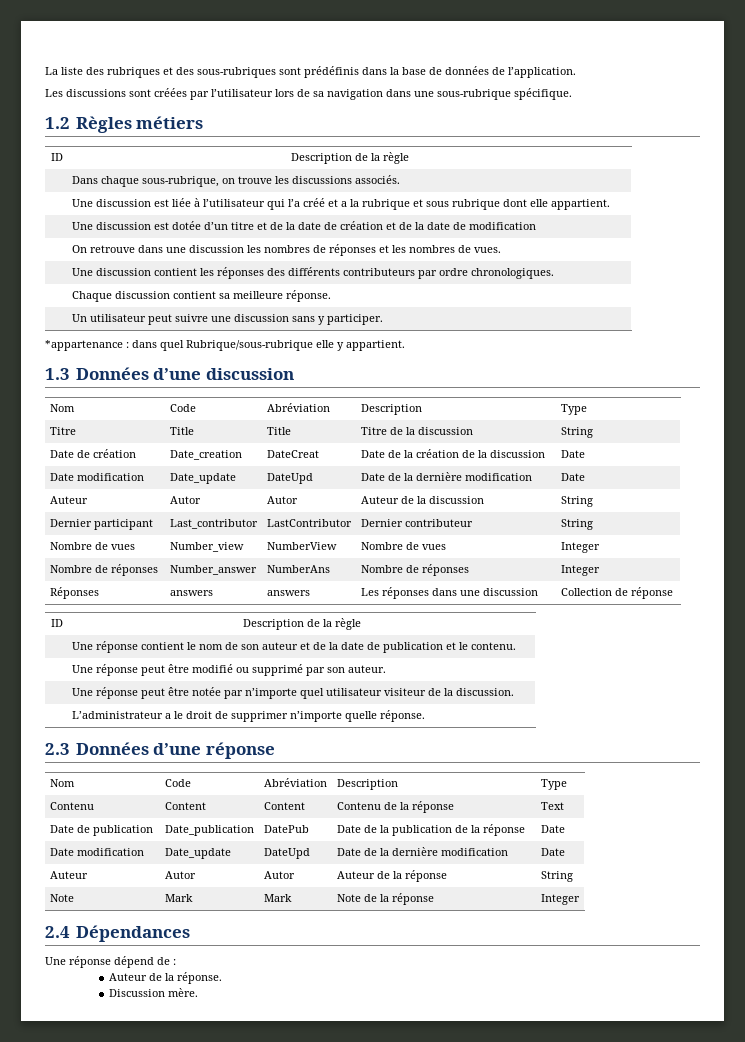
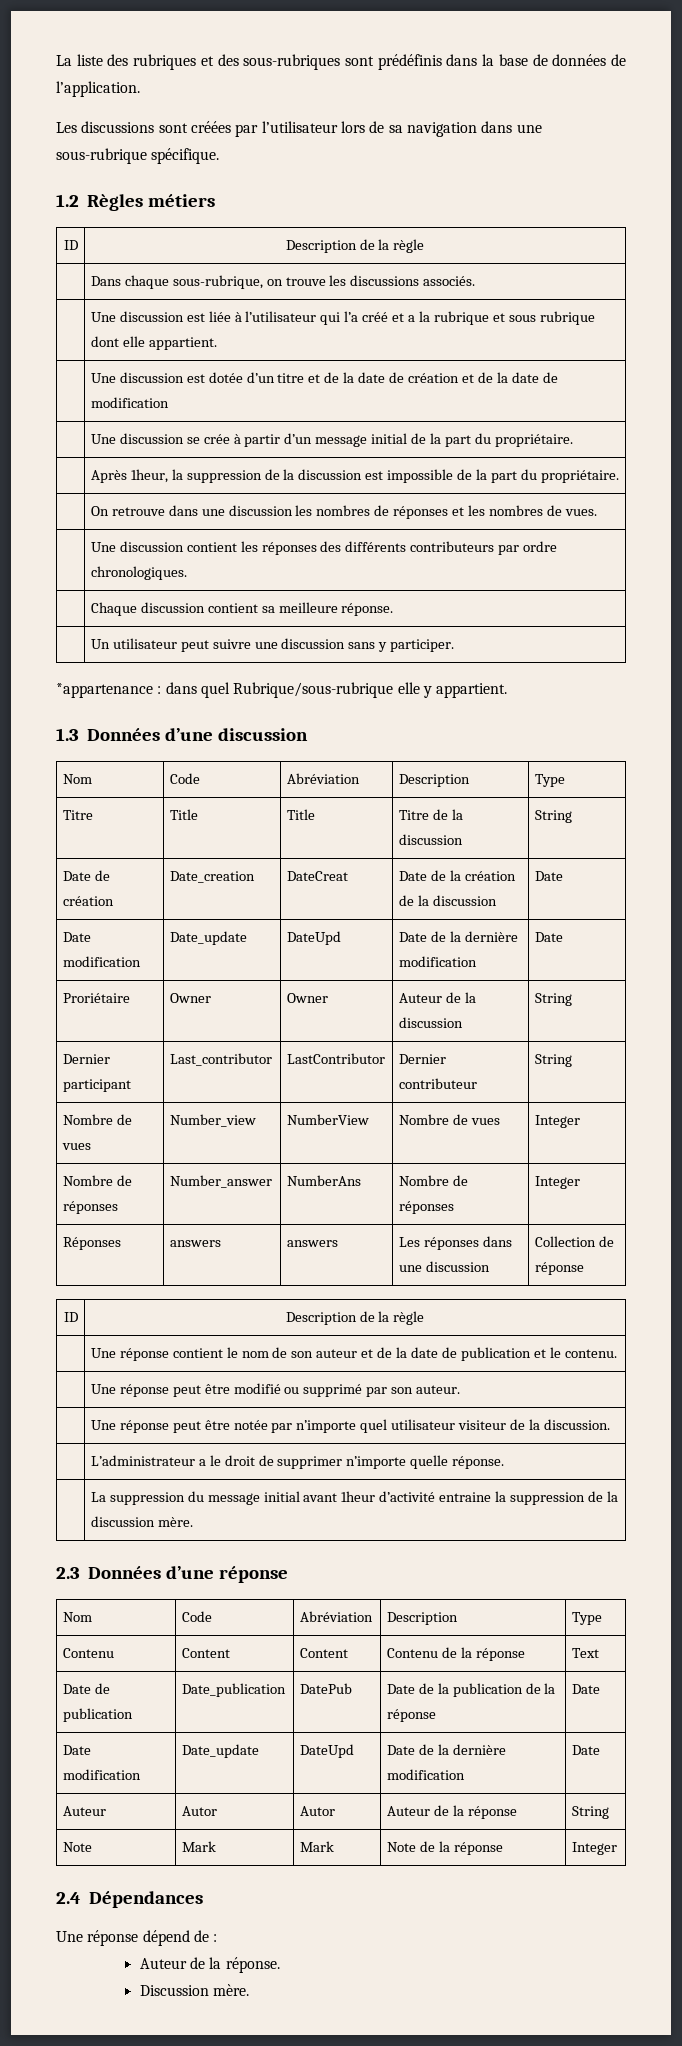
+ | Une discussion se crée à partir d’un message initial de la part du propriétaire.
+ | Après 1heur, la suppression de la discussion est impossible de la part du propriétaire.
- Auteur | Autor | Autor | Auteur de la discussion | String
+ Proriétaire | Owner | Owner | Auteur de la discussion | String
+ | La suppression du message initial avant 1heur d’activité entraine la suppression de la discussion mère.

